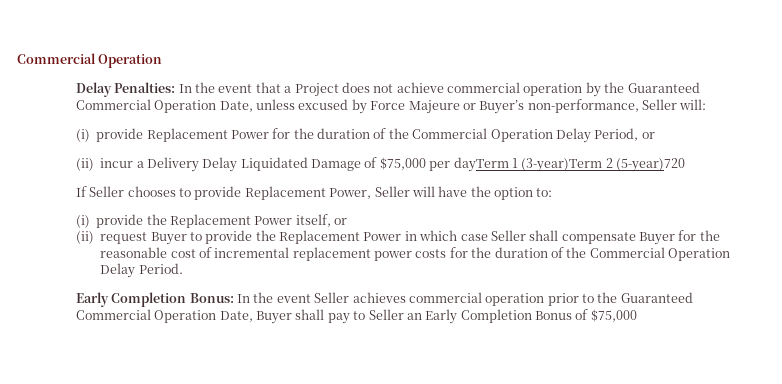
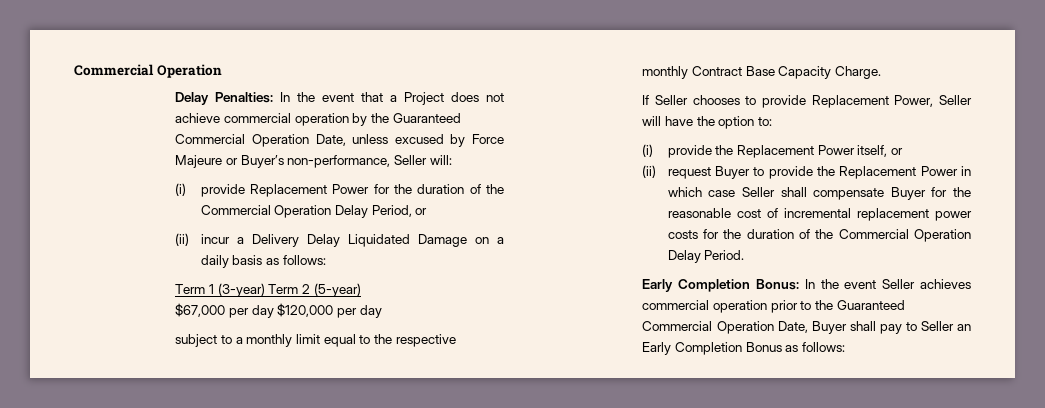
- (ii) incur a Delivery Delay Liquidated Damage of $75,000 per dayTerm 1 (3-year)Term 2 (5-year)720
+ (ii) incur a Delivery Delay Liquidated Damage on a daily basis as follows:
+ Term 1 (3-year) Term 2 (5-year)
+ $67,000 per day $120,000 per day
+ subject to a monthly limit equal to the respective monthly Contract Base Capacity Charge.
- Early Completion Bonus: In the event Seller achieves commercial operation prior to the Guaranteed Commercial Operation Date, Buyer shall pay to Seller an Early Completion Bonus of $75,000
+ Early Completion Bonus: In the event Seller achieves commercial operation prior to the Guaranteed Commercial Operation Date, Buyer shall pay to Seller an Early Completion Bonus as follows:

